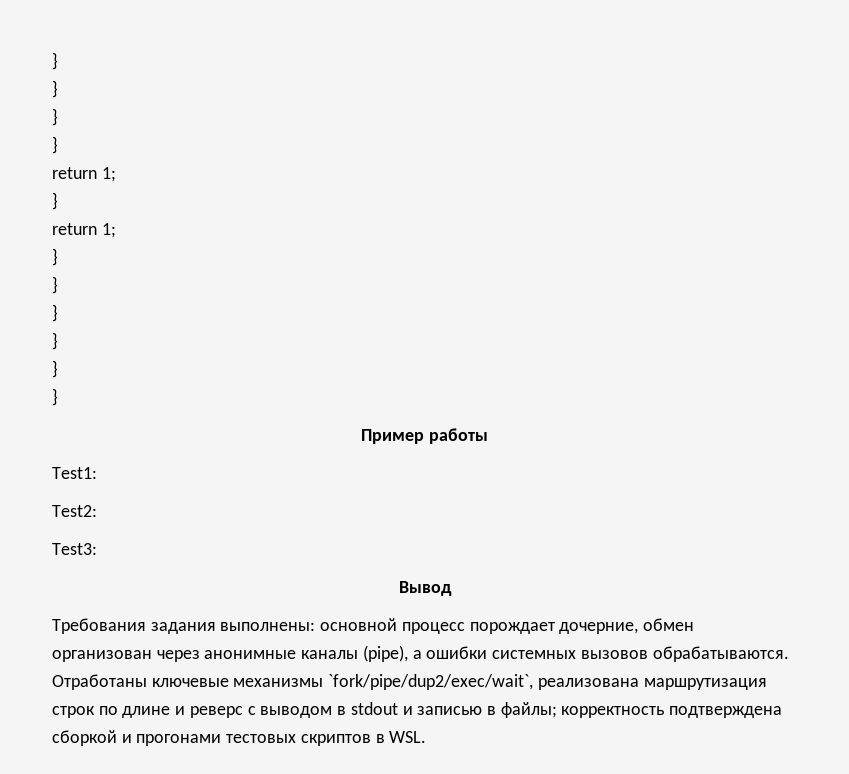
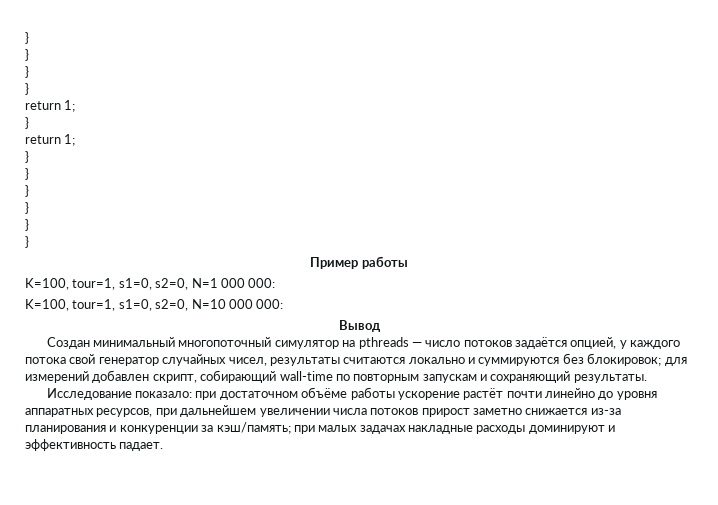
- Test1:
- Test2:
- Test3:
+ K=100, tour=1, s1=0, s2=0, N=1 000 000:
+ K=100, tour=1, s1=0, s2=0, N=10 000 000:
  Вывод
- Требования задания выполнены: основной процесс порождает дочерние, обмен организован через анонимные каналы (pipe), а ошибки системных вызовов обрабатываются. Отработаны ключевые механизмы `fork/pipe/dup2/exec/wait`, реализована маршрутизация строк по длине и реверс с выводом в stdout и записью в файлы; корректность подтверждена сборкой и прогонами тестовых скриптов в WSL.
+ Создан минимальный многопоточный симулятор на pthreads — число потоков задаётся опцией, у каждого потока свой генератор случайных чисел, результаты считаются локально и суммируются без блокировок; для измерений добавлен скрипт, собирающий wall-time по повторным запускам и сохраняющий результаты.
+ Исследование показало: при достаточном объёме работы ускорение растёт почти линейно до уровня аппаратных ресурсов, при дальнейшем увеличении числа потоков прирост заметно снижается из-за планирования и конкуренции за кэш/память; при малых задачах накладные расходы доминируют и эффективность падает.

